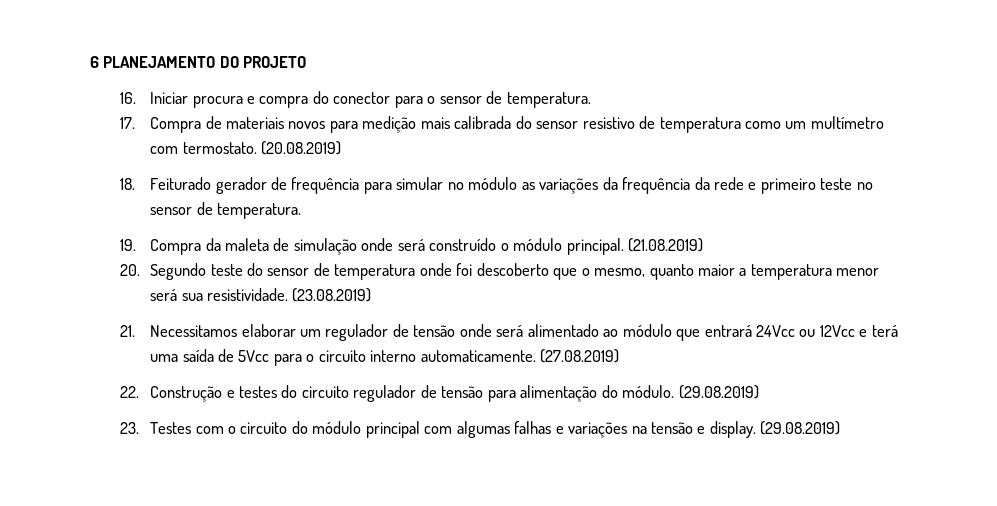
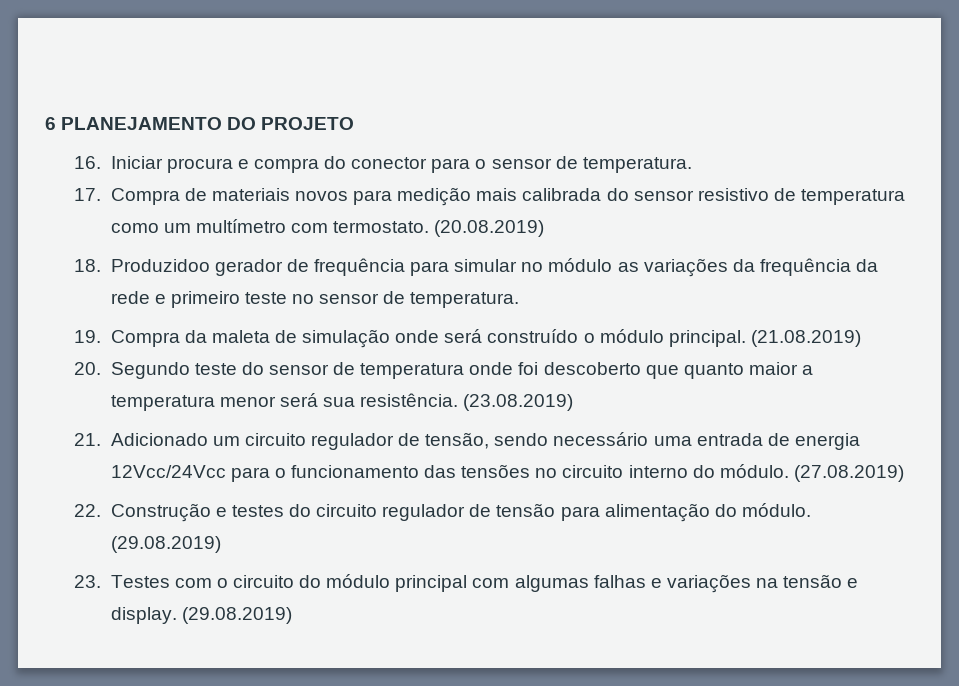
- 18. Feiturado gerador de frequência para simular no módulo as variações da frequência da rede e primeiro teste no sensor de temperatura.
+ 18. Produzidoo gerador de frequência para simular no módulo as variações da frequência da rede e primeiro teste no sensor de temperatura.
- 20. Segundo teste do sensor de temperatura onde foi descoberto que o mesmo, quanto maior a temperatura menor será sua resistividade.
+ 20. Segundo teste do sensor de temperatura onde foi descoberto que quanto maior a temperatura menor será sua resistência.
- 21. Necessitamos elaborar um regulador de tensão onde será alimentado ao módulo que entrará 24Vcc ou 12Vcc e terá uma saída de 5Vcc para o circuito interno automaticamente.
+ 21. Adicionado um circuito regulador de tensão, sendo necessário uma entrada de energia 12Vcc/24Vcc para o funcionamento das tensões no circuito interno do módulo.

